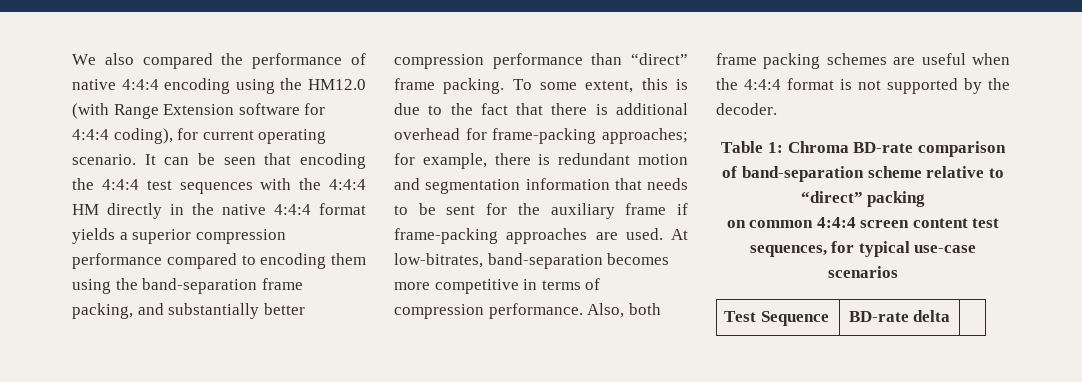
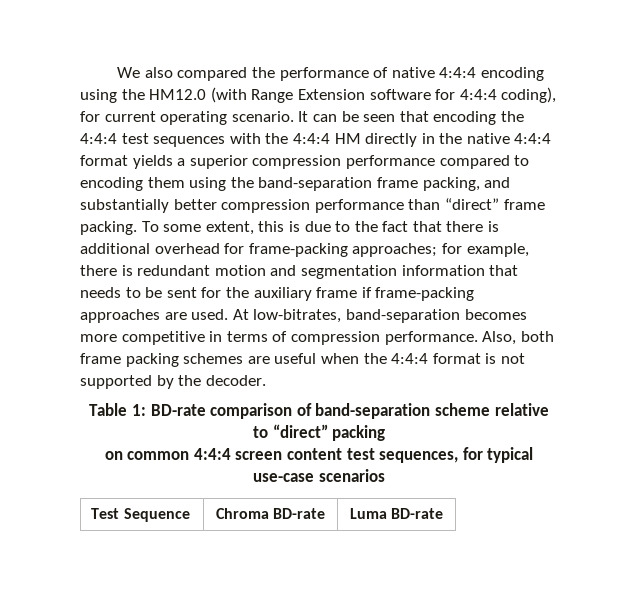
- Table 1: Chroma BD-rate comparison of band-separation scheme relative to “direct” packing
+ Table 1: BD-rate comparison of band-separation scheme relative to “direct” packing
- Test Sequence | BD-rate delta |
+ Test Sequence | Chroma BD-rate | Luma BD-rate

